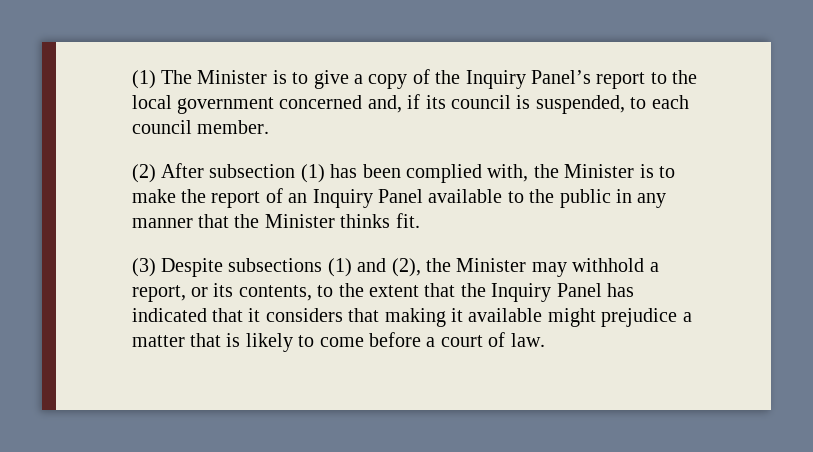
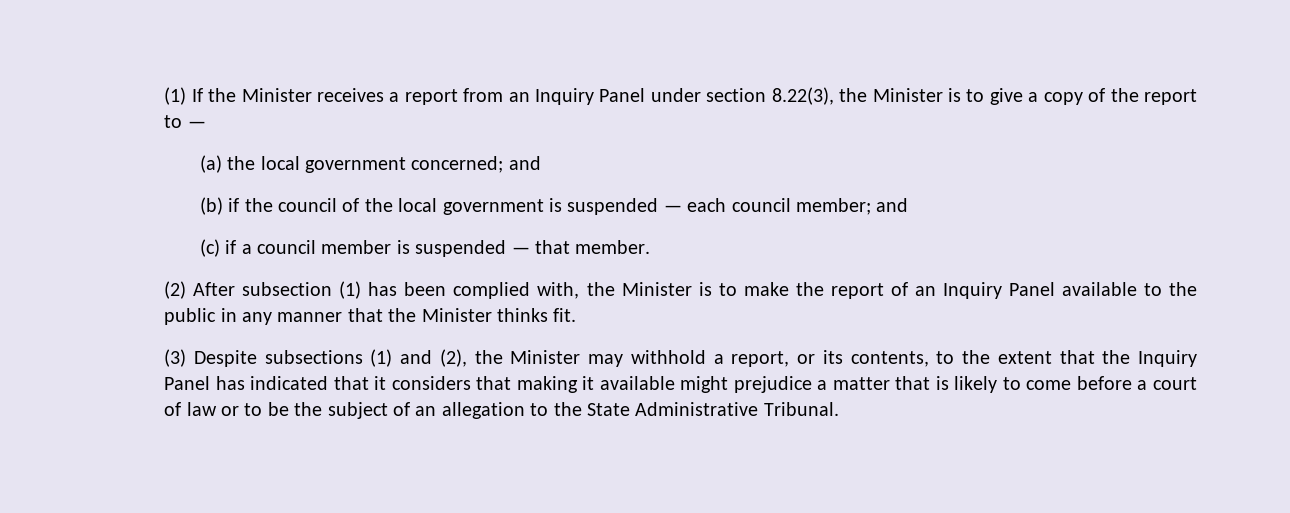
- (1) The Minister is to give a copy of the Inquiry Panel’s report to the local government concerned and, if its council is suspended, to each council member.
+ (1) If the Minister receives a report from an Inquiry Panel under section 8.22(3), the Minister is to give a copy of the report to —
+ (a) the local government concerned; and
+ (b) if the council of the local government is suspended — each council member; and
+ (c) if a council member is suspended — that member.
- (3) Despite subsections (1) and (2), the Minister may withhold a report, or its contents, to the extent that the Inquiry Panel has indicated that it considers that making it available might prejudice a matter that is likely to come before a court of law.
+ (3) Despite subsections (1) and (2), the Minister may withhold a report, or its contents, to the extent that the Inquiry Panel has indicated that it considers that making it available might prejudice a matter that is likely to come before a court of law or to be the subject of an allegation to the State Administrative Tribunal.

